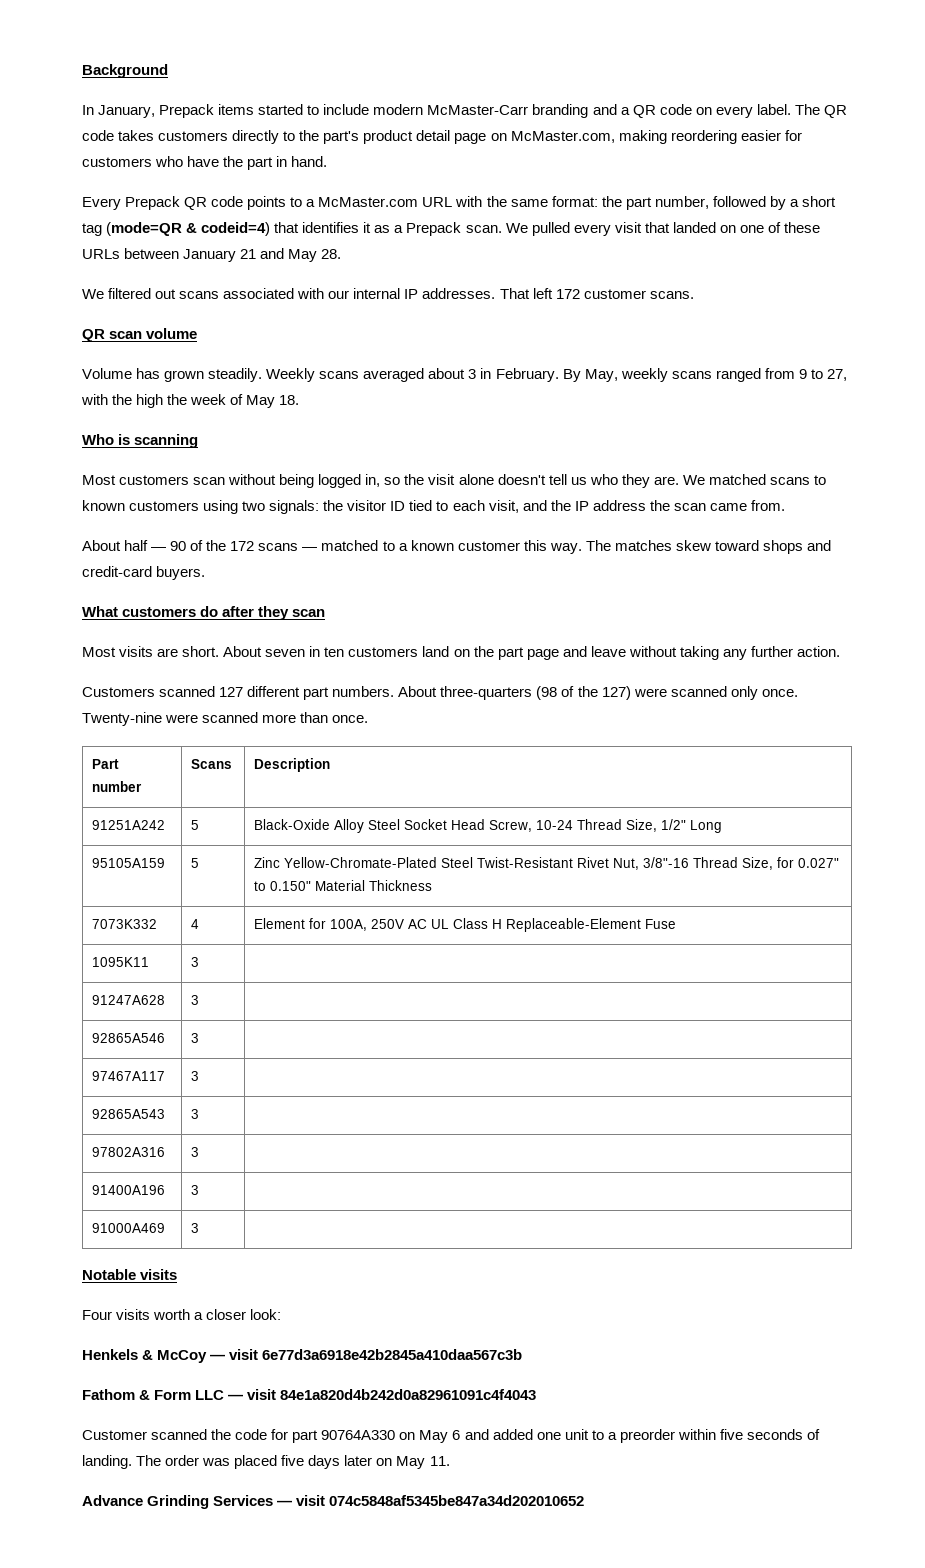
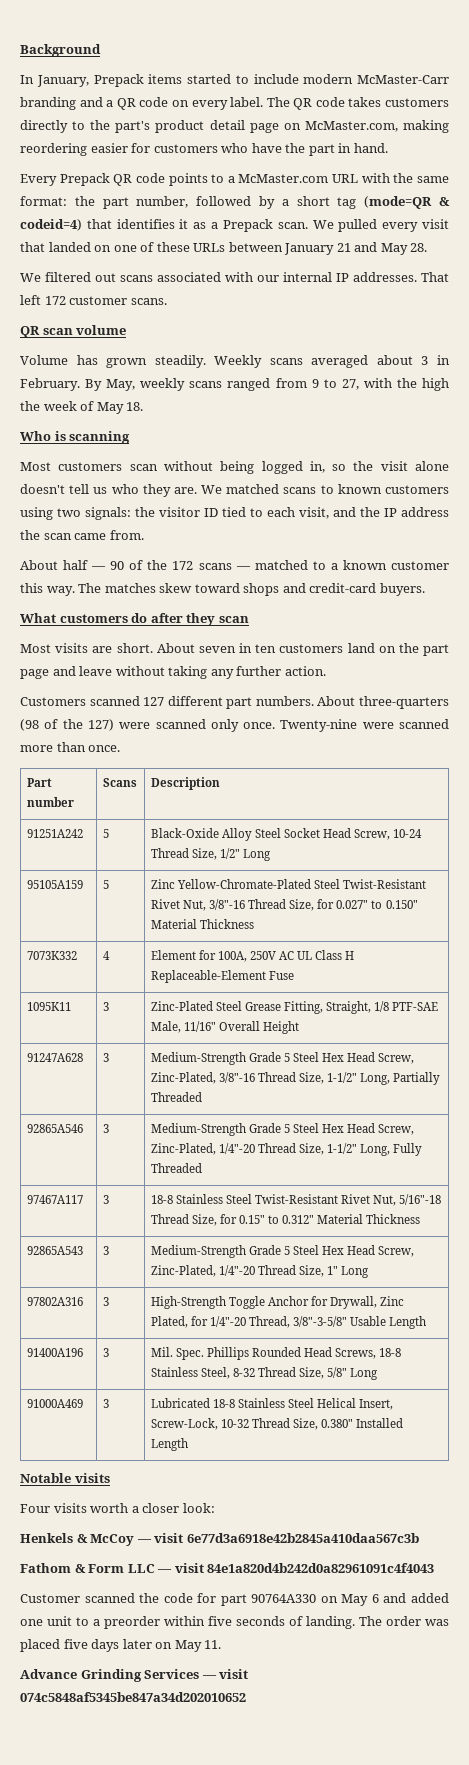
- 1095K11 | 3 |
- 91247A628 | 3 |
- 92865A546 | 3 |
- 97467A117 | 3 |
- 92865A543 | 3 |
- 97802A316 | 3 |
- 91400A196 | 3 |
- 91000A469 | 3 |
+ 1095K11 | 3 | Zinc-Plated Steel Grease Fitting, Straight, 1/8 PTF-SAE Male, 11/16" Overall Height
+ 91247A628 | 3 | Medium-Strength Grade 5 Steel Hex Head Screw, Zinc-Plated, 3/8"-16 Thread Size, 1-1/2" Long, Partially Threaded
+ 92865A546 | 3 | Medium-Strength Grade 5 Steel Hex Head Screw, Zinc-Plated, 1/4"-20 Thread Size, 1-1/2" Long, Fully Threaded
+ 97467A117 | 3 | 18-8 Stainless Steel Twist-Resistant Rivet Nut, 5/16"-18 Thread Size, for 0.15" to 0.312" Material Thickness
+ 92865A543 | 3 | Medium-Strength Grade 5 Steel Hex Head Screw, Zinc-Plated, 1/4"-20 Thread Size, 1" Long
+ 97802A316 | 3 | High-Strength Toggle Anchor for Drywall, Zinc Plated, for 1/4"-20 Thread, 3/8"-3-5/8" Usable Length
+ 91400A196 | 3 | Mil. Spec. Phillips Rounded Head Screws, 18-8 Stainless Steel, 8-32 Thread Size, 5/8" Long
+ 91000A469 | 3 | Lubricated 18-8 Stainless Steel Helical Insert, Screw-Lock, 10-32 Thread Size, 0.380" Installed Length

